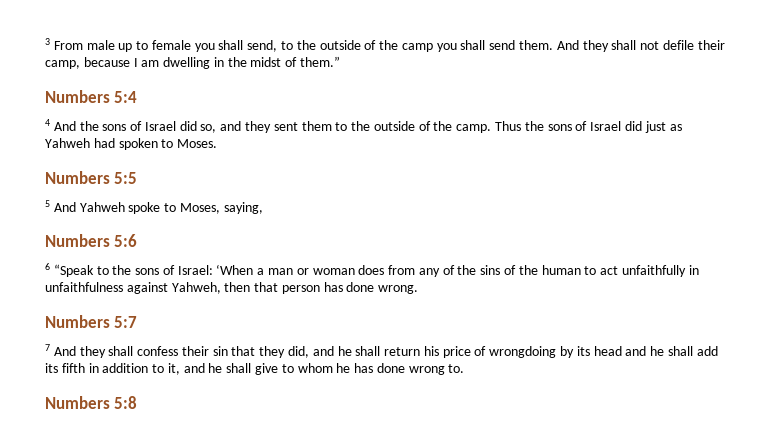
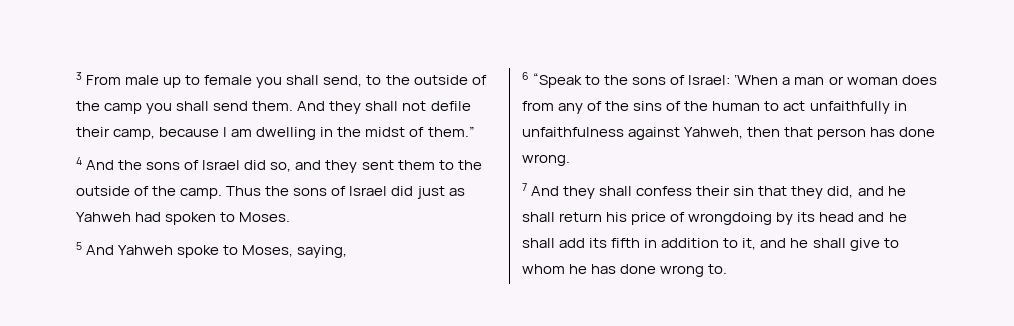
- Numbers 5:4
- Numbers 5:5
- Numbers 5:6
- Numbers 5:7
- Numbers 5:8

